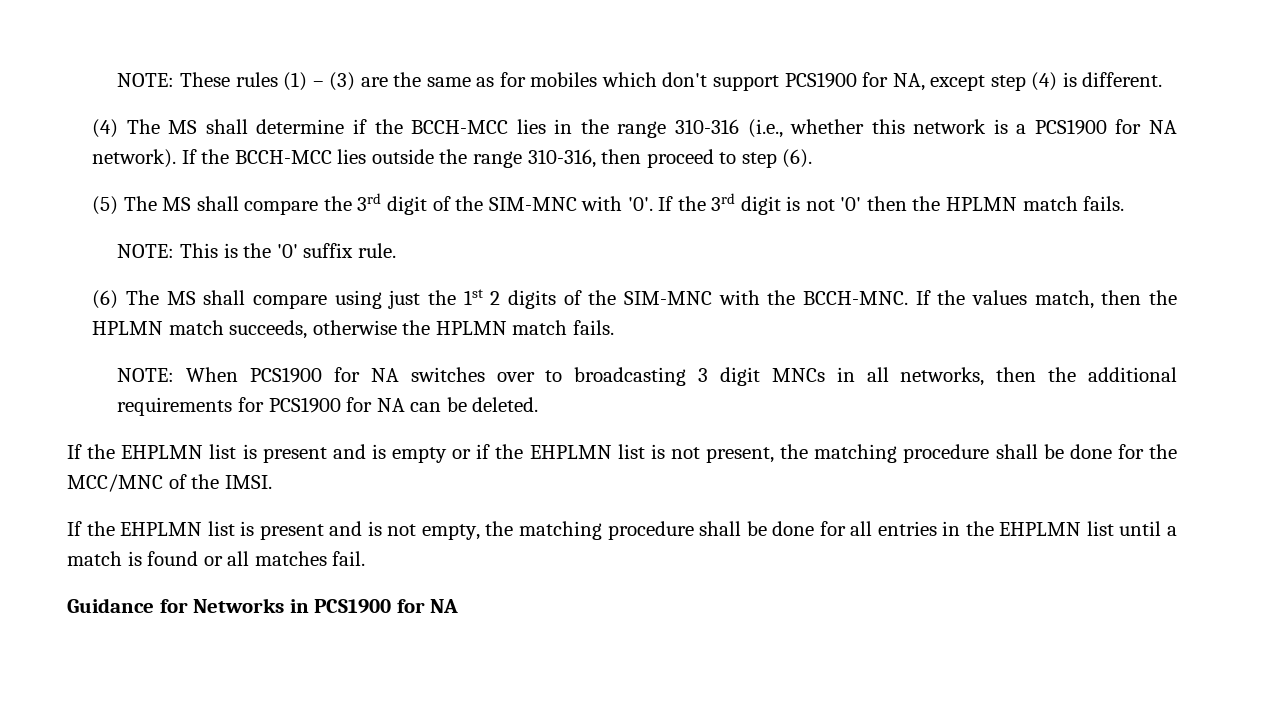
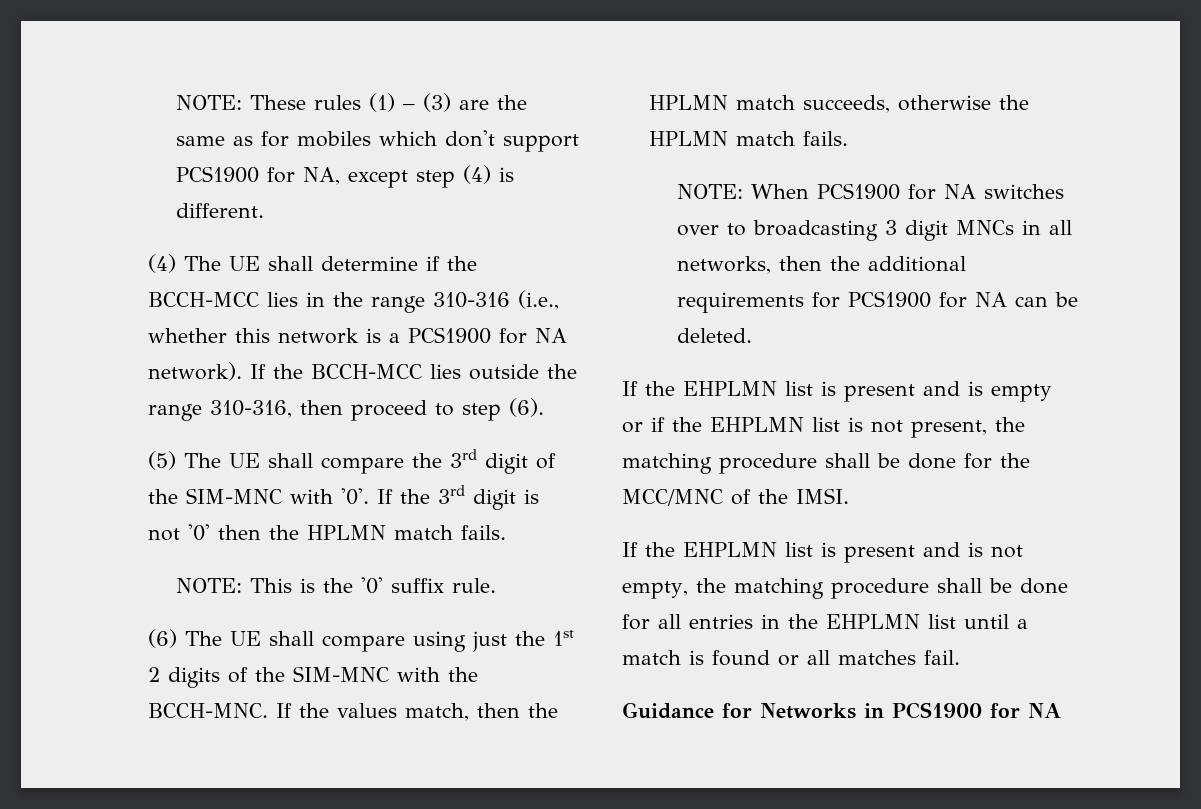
- (4) The MS shall determine if the BCCH-MCC lies in the range 310-316 (i.e., whether this network is a PCS1900 for NA network).
+ (4) The UE shall determine if the BCCH-MCC lies in the range 310-316 (i.e., whether this network is a PCS1900 for NA network).
- (5) The MS shall compare the 3rd digit of the SIM-MNC with '0'.
+ (5) The UE shall compare the 3rd digit of the SIM-MNC with '0'.
- (6) The MS shall compare using just the 1st 2 digits of the SIM-MNC with the BCCH-MNC.
+ (6) The UE shall compare using just the 1st 2 digits of the SIM-MNC with the BCCH-MNC.

